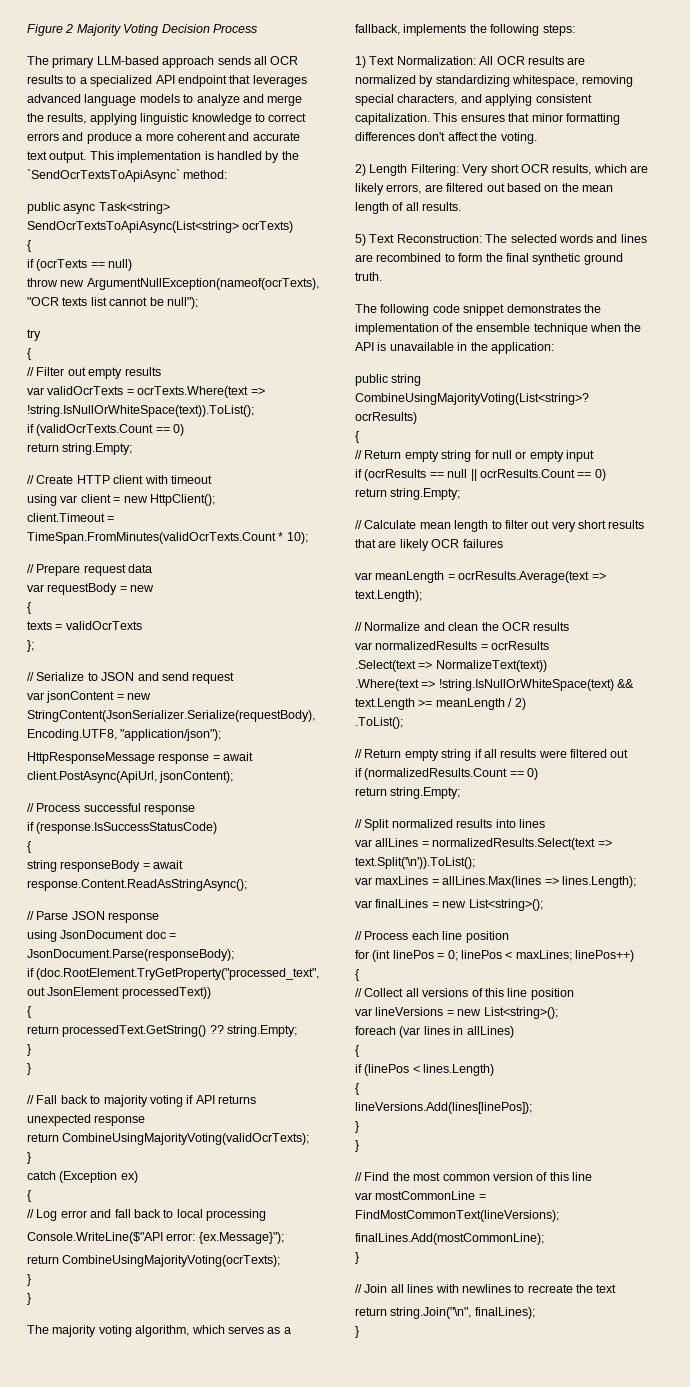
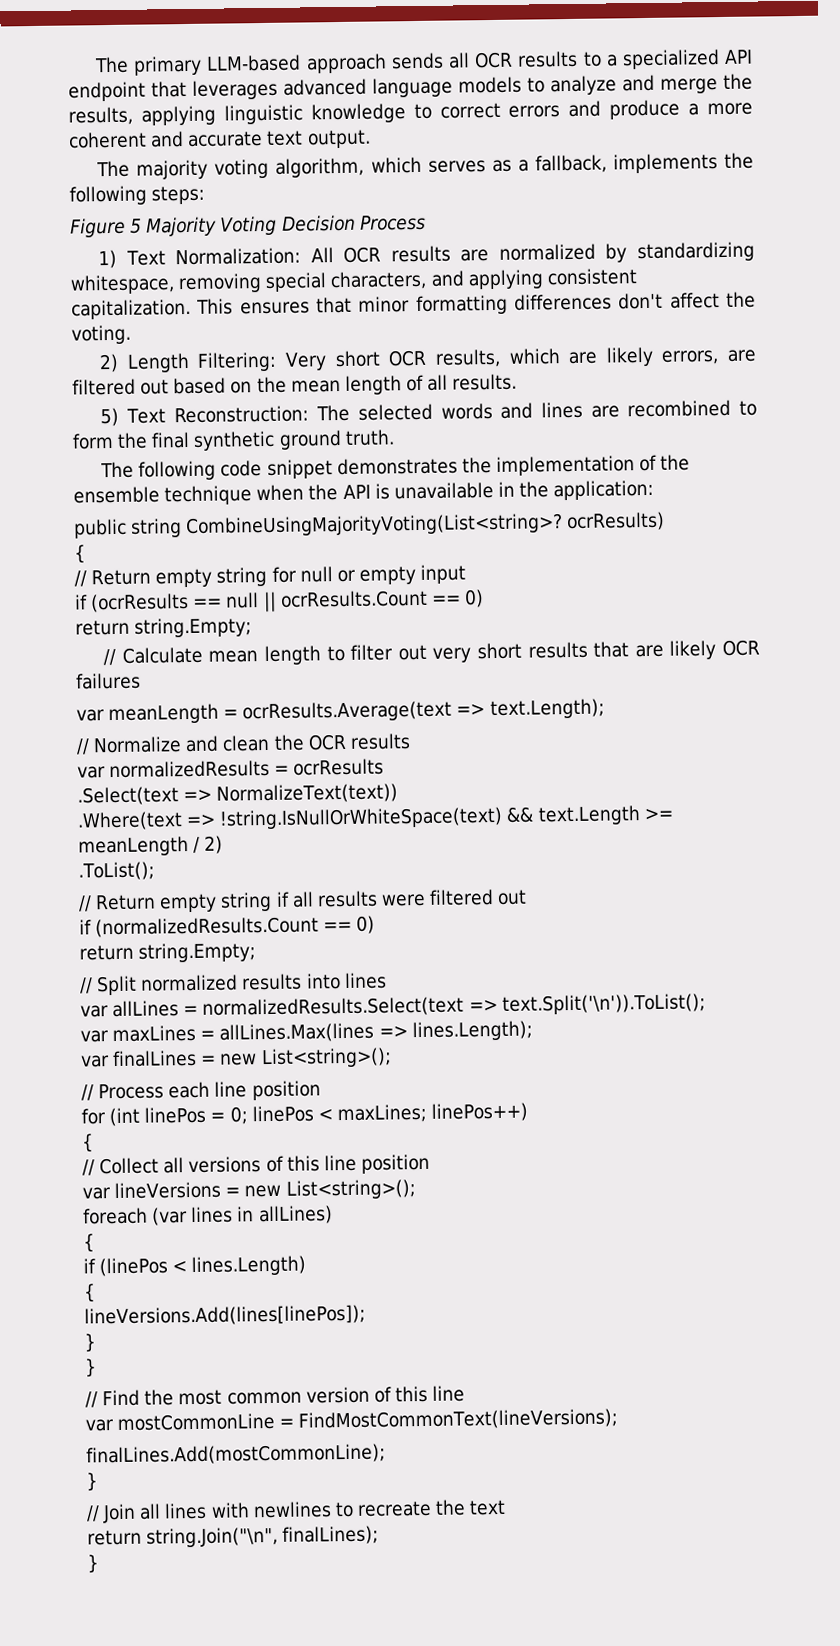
- Figure 2 Majority Voting Decision Process
- This implementation is handled by the `SendOcrTextsToApiAsync` method:
- public async Task<string> SendOcrTextsToApiAsync(List<string> ocrTexts)
- {
- if (ocrTexts == null)
- throw new ArgumentNullException(nameof(ocrTexts), "OCR texts list cannot be null");
- try
- {
- // Filter out empty results
- var validOcrTexts = ocrTexts.Where(text => !string.IsNullOrWhiteSpace(text)).ToList();
- if (validOcrTexts.Count == 0)
- return string.Empty;
- // Create HTTP client with timeout
- using var client = new HttpClient();
- client.Timeout = TimeSpan.FromMinutes(validOcrTexts.Count * 10);
- // Prepare request data
- var requestBody = new
- {
- texts = validOcrTexts
- };
- // Serialize to JSON and send request
- var jsonContent = new StringContent(JsonSerializer.Serialize(requestBody), Encoding.UTF8, "application/json");
- HttpResponseMessage response = await client.PostAsync(ApiUrl, jsonContent);
- // Process successful response
- if (response.IsSuccessStatusCode)
- {
- string responseBody = await response.Content.ReadAsStringAsync();
- // Parse JSON response
- using JsonDocument doc = JsonDocument.Parse(responseBody);
- if (doc.RootElement.TryGetProperty("processed_text", out JsonElement processedText))
- {
- return processedText.GetString() ?? string.Empty;
- }
- }
- // Fall back to majority voting if API returns unexpected response
- return CombineUsingMajorityVoting(validOcrTexts);
- }
- catch (Exception ex)
- {
- // Log error and fall back to local processing
- Console.WriteLine($"API error: {ex.Message}");
- return CombineUsingMajorityVoting(ocrTexts);
- }
- }
+ Figure 5 Majority Voting Decision Process

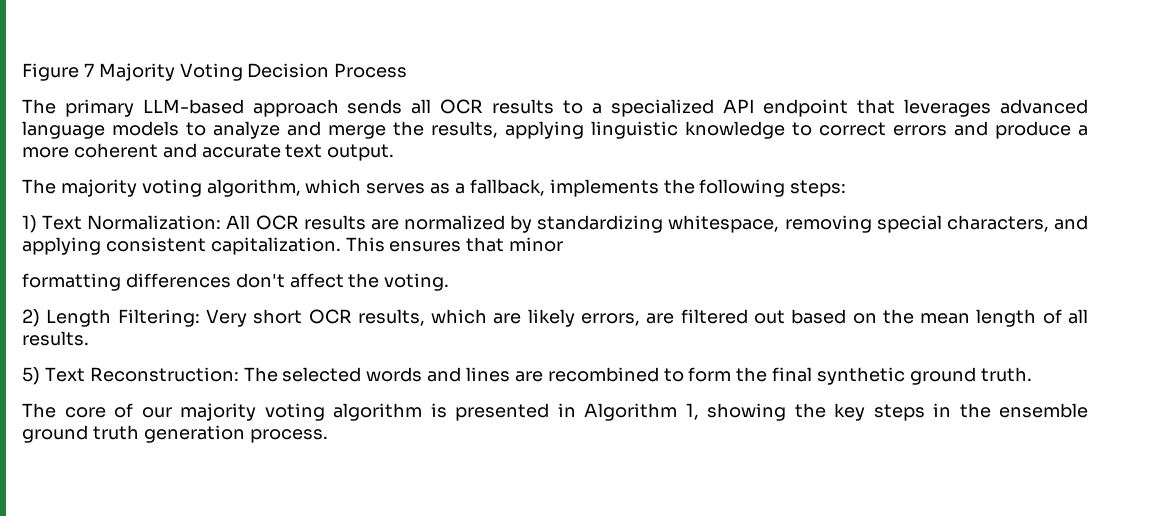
+ Figure 7 Majority Voting Decision Process
- Figure 5 Majority Voting Decision Process
- This ensures that minor formatting differences don't affect the voting.
+ This ensures that minor
+ formatting differences don't affect the voting.
- The following code snippet demonstrates the implementation of the ensemble technique when the API is unavailable in the application:
- public string CombineUsingMajorityVoting(List<string>? ocrResults)
- {
- // Return empty string for null or empty input
- if (ocrResults == null || ocrResults.Count == 0)
- return string.Empty;
- // Calculate mean length to filter out very short results that are likely OCR failures
- var meanLength = ocrResults.Average(text => text.Length);
- // Normalize and clean the OCR results
- var normalizedResults = ocrResults
- .Select(text => NormalizeText(text))
- .Where(text => !string.IsNullOrWhiteSpace(text) && text.Length >= meanLength / 2)
- .ToList();
- // Return empty string if all results were filtered out
- if (normalizedResults.Count == 0)
- return string.Empty;
- // Split normalized results into lines
- var allLines = normalizedResults.Select(text => text.Split('\n')).ToList();
- var maxLines = allLines.Max(lines => lines.Length);
- var finalLines = new List<string>();
- // Process each line position
- for (int linePos = 0; linePos < maxLines; linePos++)
- {
- // Collect all versions of this line position
- var lineVersions = new List<string>();
- foreach (var lines in allLines)
- {
- if (linePos < lines.Length)
- {
- lineVersions.Add(lines[linePos]);
- }
- }
- // Find the most common version of this line
- var mostCommonLine = FindMostCommonText(lineVersions);
- finalLines.Add(mostCommonLine);
- }
- // Join all lines with newlines to recreate the text
- return string.Join("\n", finalLines);
- }
+ The core of our majority voting algorithm is presented in Algorithm 1, showing the key steps in the ensemble ground truth generation process.

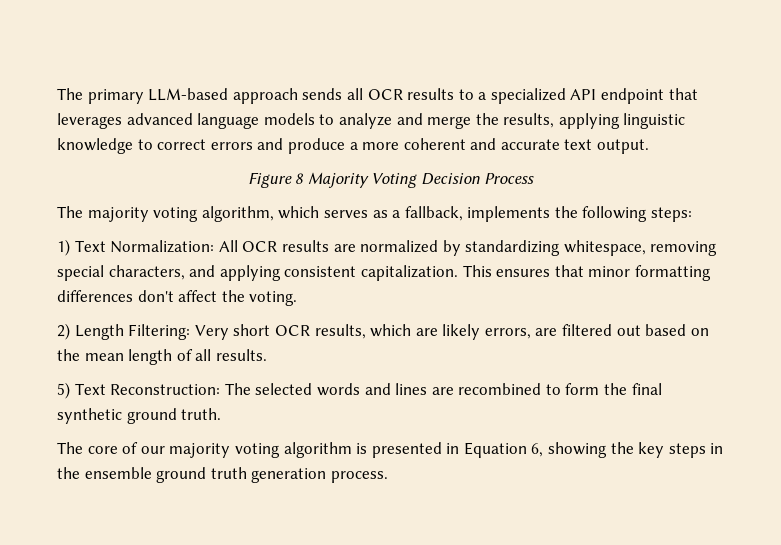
- Figure 7 Majority Voting Decision Process
+ Figure 8 Majority Voting Decision Process
- This ensures that minor
- formatting differences don't affect the voting.
+ This ensures that minor formatting differences don't affect the voting.
- The core of our majority voting algorithm is presented in Algorithm 1, showing the key steps in the ensemble ground truth generation process.
+ The core of our majority voting algorithm is presented in Equation 6, showing the key steps in the ensemble ground truth generation process.

